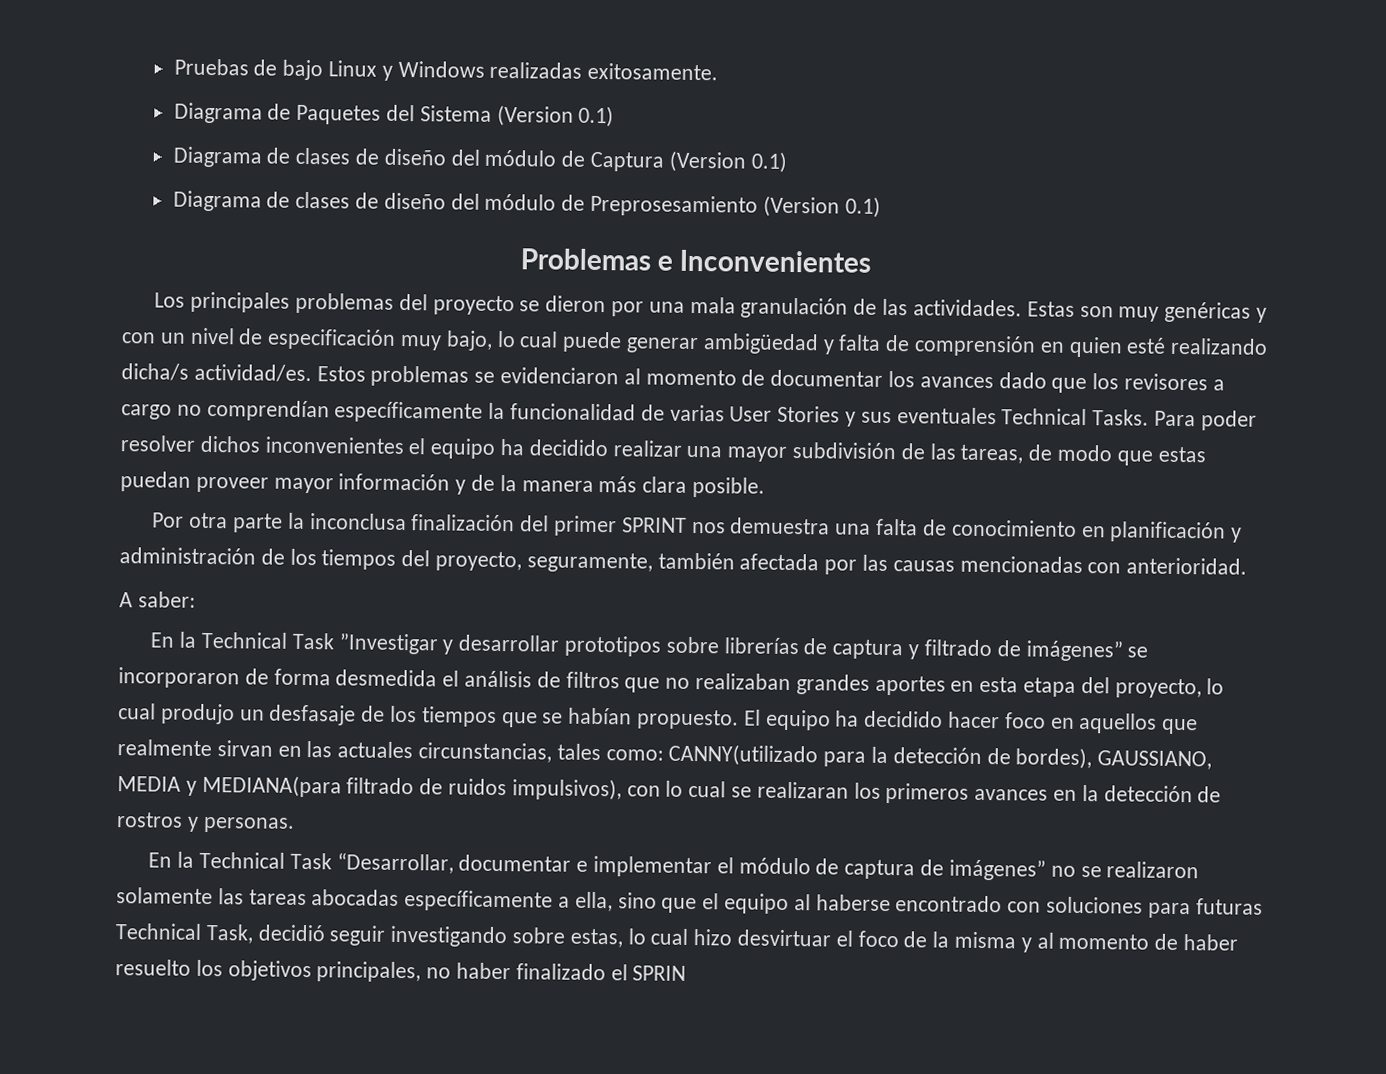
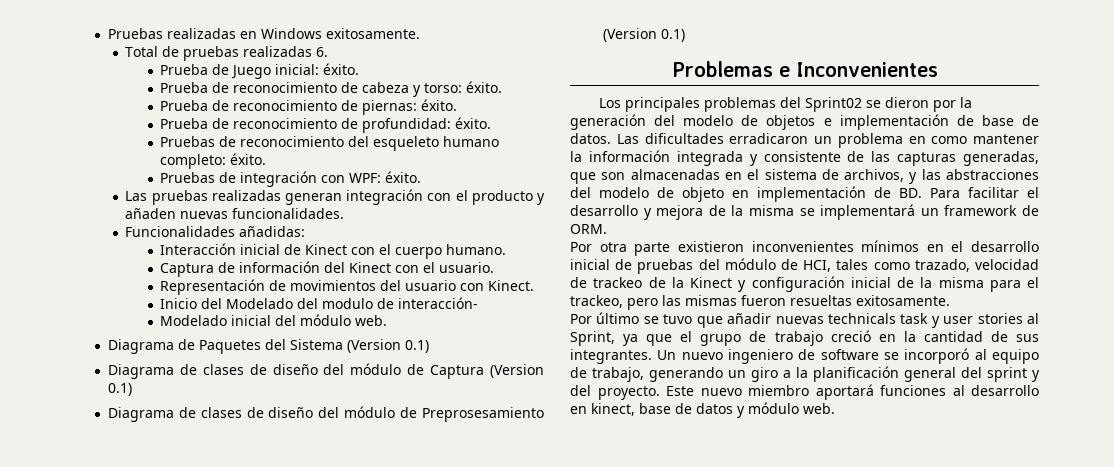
- Pruebas de bajo Linux y Windows realizadas exitosamente.
+ Pruebas realizadas en Windows exitosamente.
+ Total de pruebas realizadas 6.
+ Prueba de Juego inicial: éxito.
+ Prueba de reconocimiento de cabeza y torso: éxito.
+ Prueba de reconocimiento de piernas: éxito.
+ Prueba de reconocimiento de profundidad: éxito.
+ Pruebas de reconocimiento del esqueleto humano completo: éxito.
+ Pruebas de integración con WPF: éxito.
+ Las pruebas realizadas generan integración con el producto y añaden nuevas funcionalidades.
+ Funcionalidades añadidas:
+ Interacción inicial de Kinect con el cuerpo humano.
+ Captura de información del Kinect con el usuario.
+ Representación de movimientos del usuario con Kinect.
+ Inicio del Modelado del modulo de interacción-
+ Modelado inicial del módulo web.
- Los principales problemas del proyecto se dieron por una mala granulación de las actividades. Estas son muy genéricas y con un nivel de especificación muy bajo, lo cual puede generar ambigüedad y falta de comprensión en quien esté realizando dicha/s actividad/es. Estos problemas se evidenciaron al momento de documentar los avances dado que los revisores a cargo no comprendían específicamente la funcionalidad de varias User Stories y sus eventuales Technical Tasks. Para poder resolver dichos inconvenientes el equipo ha decidido realizar una mayor subdivisión de las tareas, de modo que estas puedan proveer mayor información y de la manera más clara posible.
- Por otra parte la inconclusa finalización del primer SPRINT nos demuestra una falta de conocimiento en planificación y administración de los tiempos del proyecto, seguramente, también afectada por las causas mencionadas con anterioridad.
- A saber:
- En la Technical Task ”Investigar y desarrollar prototipos sobre librerías de captura y filtrado de imágenes” se incorporaron de forma desmedida el análisis de filtros que no realizaban grandes aportes en esta etapa del proyecto, lo cual produjo un desfasaje de los tiempos que se habían propuesto. El equipo ha decidido hacer foco en aquellos que realmente sirvan en las actuales circunstancias, tales como: CANNY(utilizado para la detección de bordes), GAUSSIANO, MEDIA y MEDIANA(para filtrado de ruidos impulsivos), con lo cual se realizaran los primeros avances en la detección de rostros y personas.
- En la Technical Task “Desarrollar, documentar e implementar el módulo de captura de imágenes” no se realizaron solamente las tareas abocadas específicamente a ella, sino que el equipo al haberse encontrado con soluciones para futuras Technical Task, decidió seguir investigando sobre estas, lo cual hizo desvirtuar el foco de la misma y al momento de haber resuelto los objetivos principales, no haber finalizado el SPRIN
+ Los principales problemas del Sprint02 se dieron por la generación del modelo de objetos e implementación de base de datos. Las dificultades erradicaron un problema en como mantener la información integrada y consistente de las capturas generadas, que son almacenadas en el sistema de archivos, y las abstracciones del modelo de objeto en implementación de BD. Para facilitar el desarrollo y mejora de la misma se implementará un framework de ORM.
+ Por otra parte existieron inconvenientes mínimos en el desarrollo inicial de pruebas del módulo de HCI, tales como trazado, velocidad de trackeo de la Kinect y configuración inicial de la misma para el trackeo, pero las mismas fueron resueltas exitosamente.
+ Por último se tuvo que añadir nuevas technicals task y user stories al Sprint, ya que el grupo de trabajo creció en la cantidad de sus integrantes. Un nuevo ingeniero de software se incorporó al equipo de trabajo, generando un giro a la planificación general del sprint y del proyecto. Este nuevo miembro aportará funciones al desarrollo en kinect, base de datos y módulo web.

